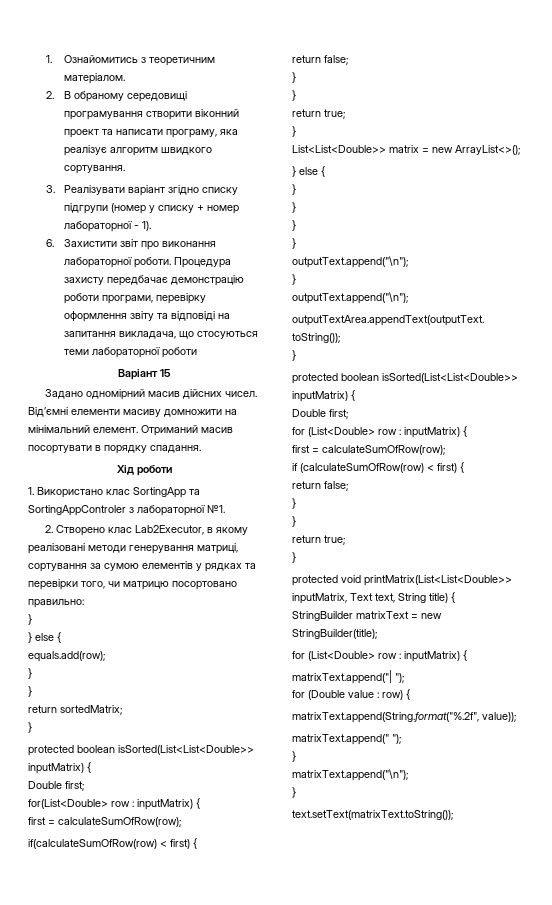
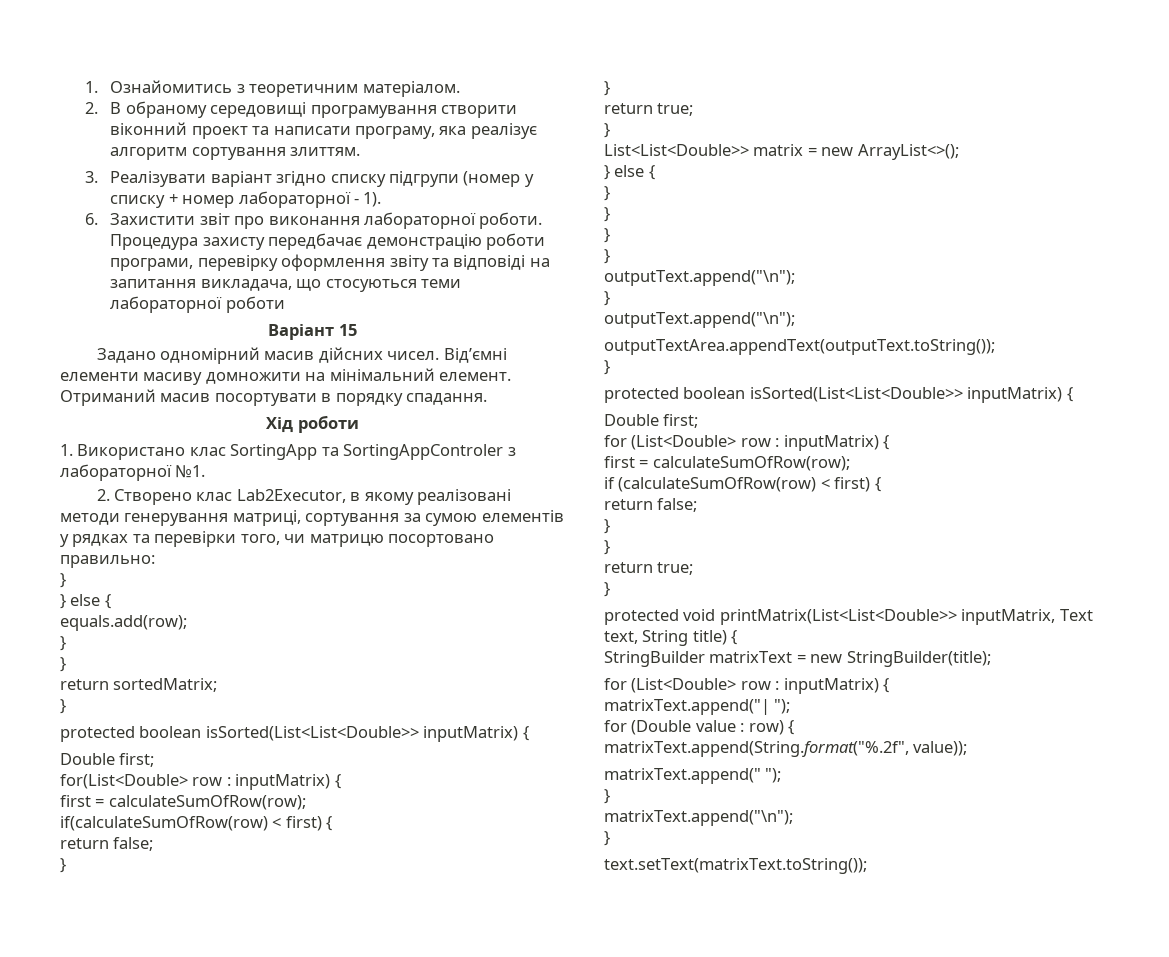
- 2. В обраному середовищі програмування створити віконний проект та написати програму, яка реалізує алгоритм швидкого сортування.
+ 2. В обраному середовищі програмування створити віконний проект та написати програму, яка реалізує алгоритм сортування злиттям.

